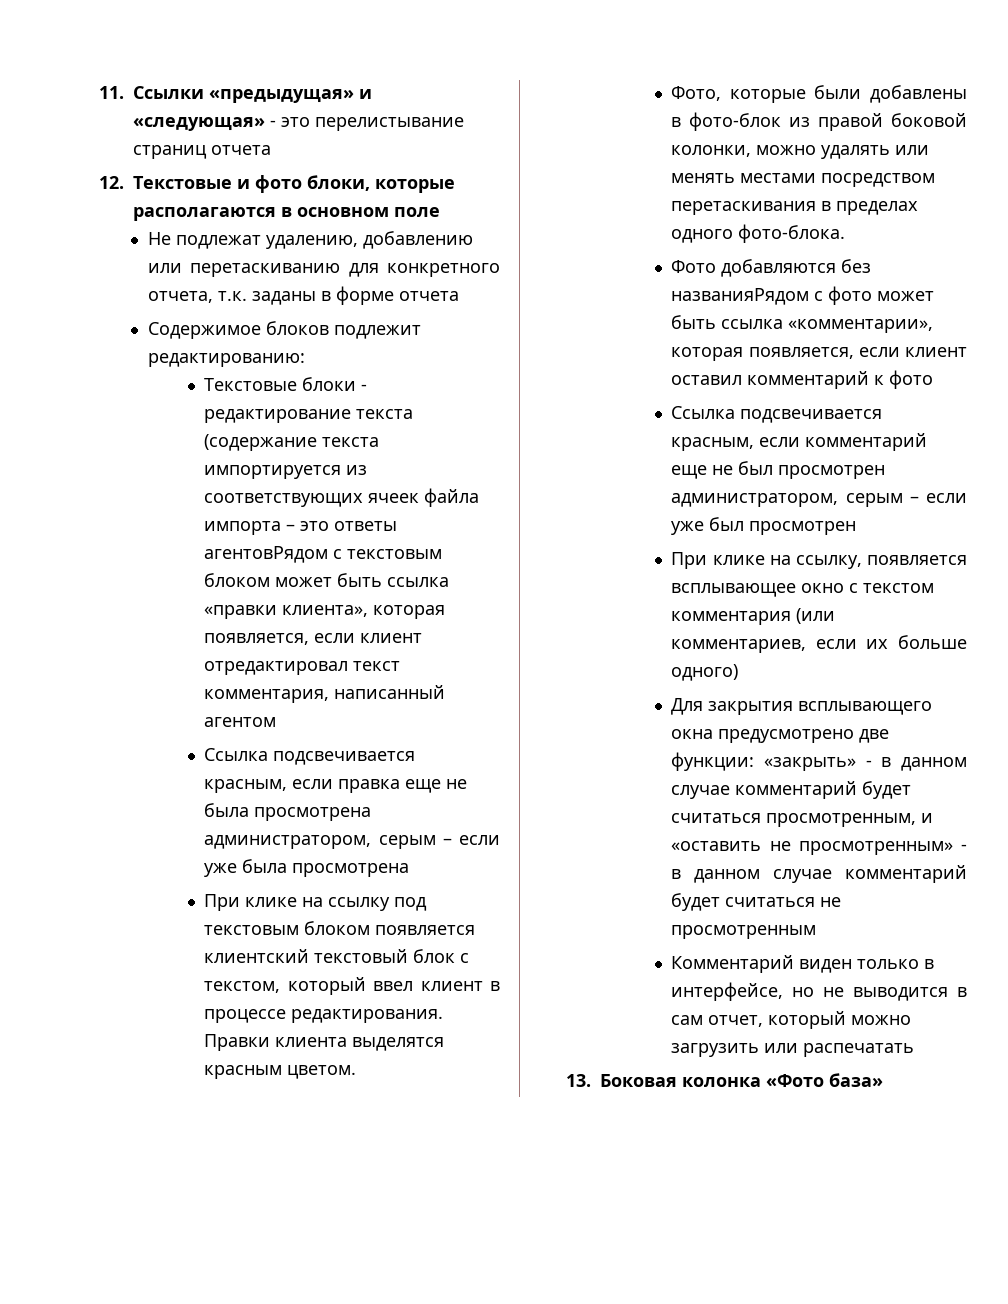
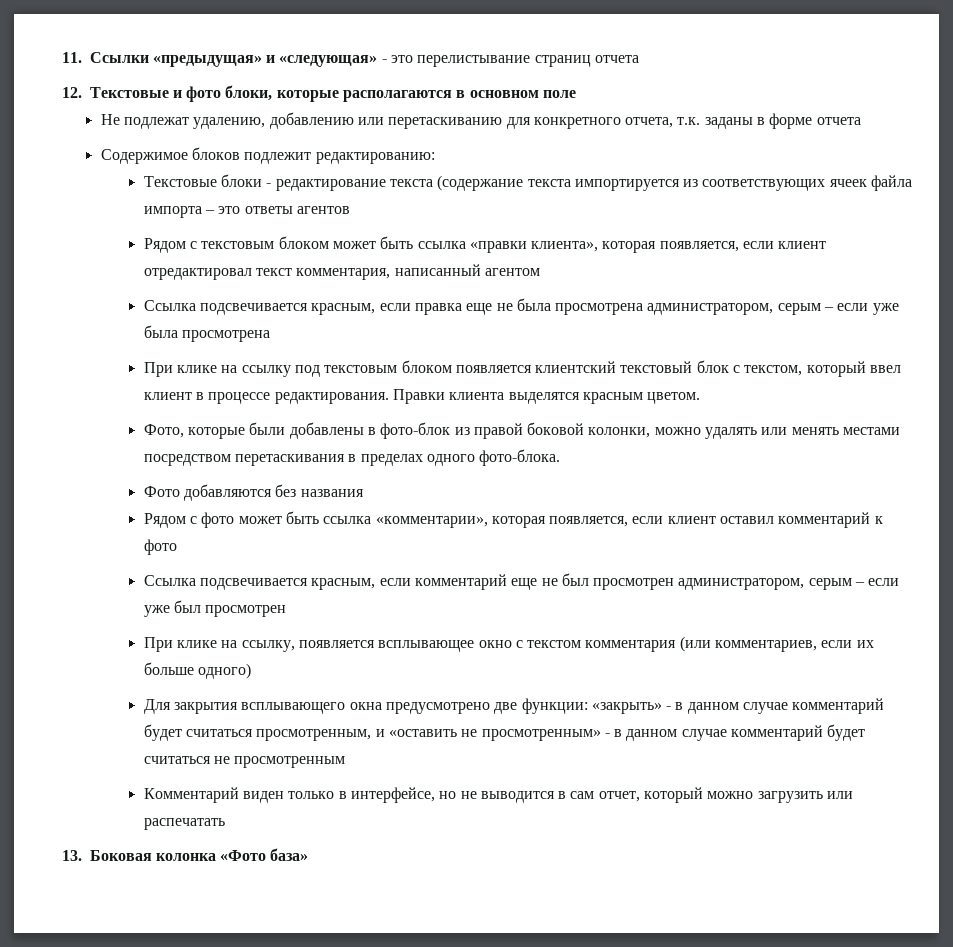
- Текстовые блоки - редактирование текста (содержание текста импортируется из соответствующих ячеек файла импорта – это ответы агентовРядом с текстовым блоком может быть ссылка «правки клиента», которая появляется, если клиент отредактировал текст комментария, написанный агентом
+ Текстовые блоки - редактирование текста (содержание текста импортируется из соответствующих ячеек файла импорта – это ответы агентов
+ Рядом с текстовым блоком может быть ссылка «правки клиента», которая появляется, если клиент отредактировал текст комментария, написанный агентом
- Фото добавляются без названияРядом с фото может быть ссылка «комментарии», которая появляется, если клиент оставил комментарий к фото
+ Фото добавляются без названия
+ Рядом с фото может быть ссылка «комментарии», которая появляется, если клиент оставил комментарий к фото

